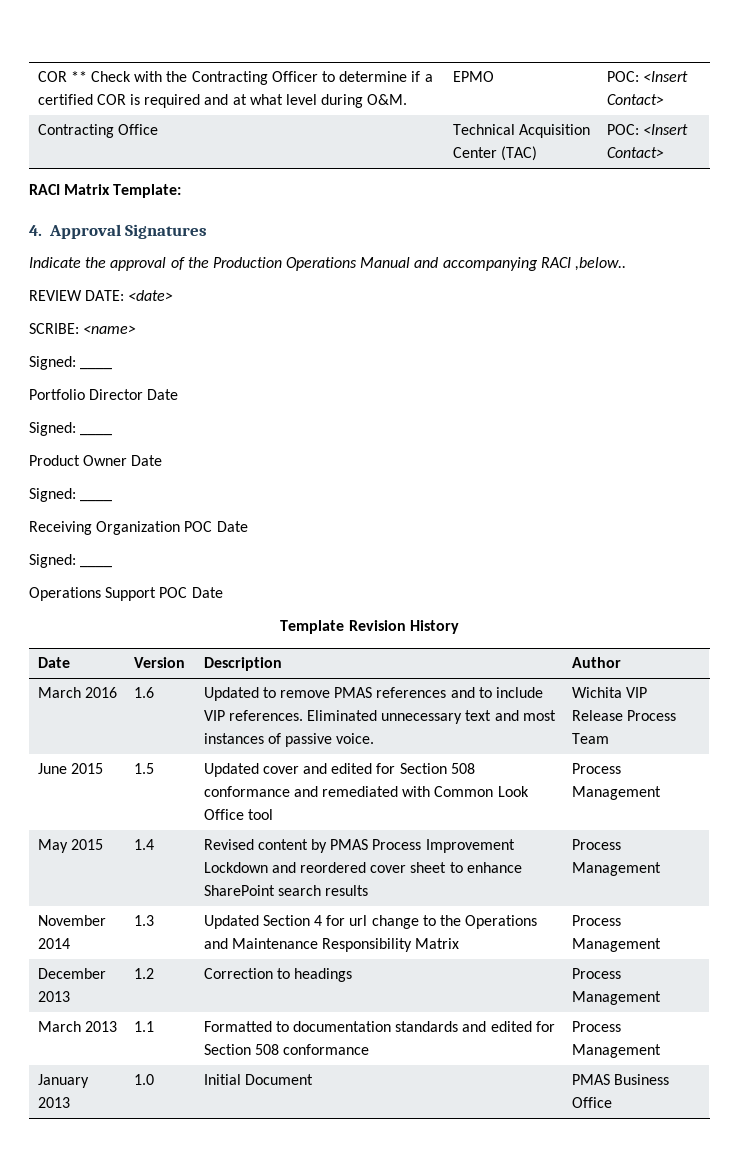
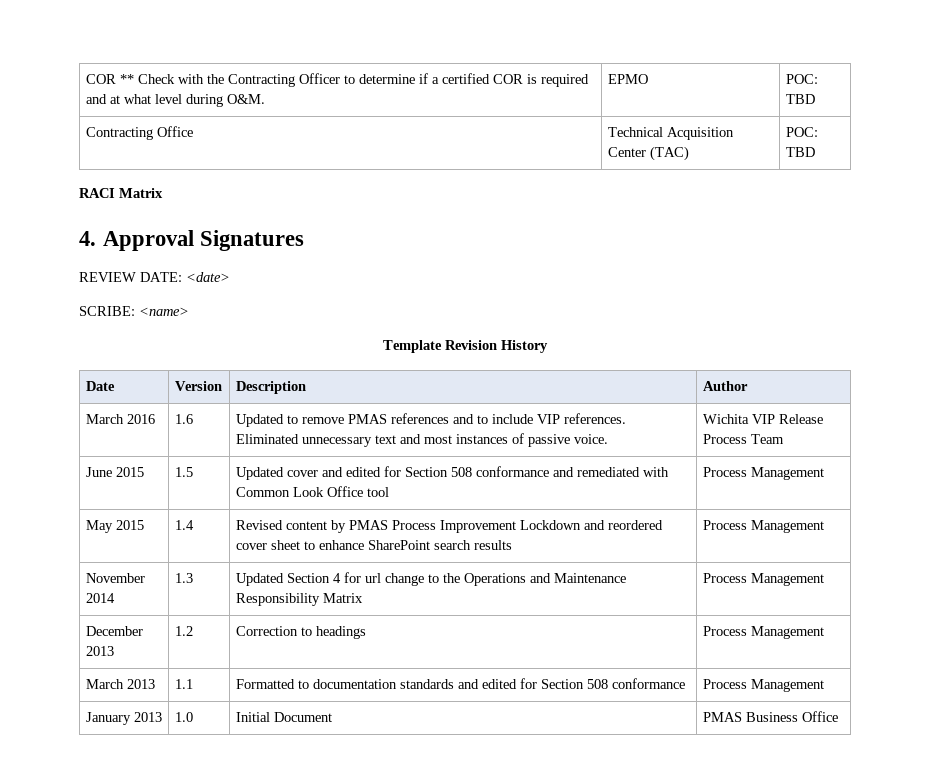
- COR ** Check with the Contracting Officer to determine if a certified COR is required and at what level during O&M. | EPMO | POC: <Insert Contact>
+ COR ** Check with the Contracting Officer to determine if a certified COR is required and at what level during O&M. | EPMO | POC: TBD
- Contracting Office | Technical Acquisition Center (TAC) | POC: <Insert Contact>
+ Contracting Office | Technical Acquisition Center (TAC) | POC: TBD
- RACI Matrix Template:
+ RACI Matrix
- Indicate the approval of the Production Operations Manual and accompanying RACI ,below..
  SCRIBE: <name>
- Signed: ____
- Portfolio Director Date
- Signed: ____
- Product Owner Date
- Signed: ____
- Receiving Organization POC Date
- Signed: ____
- Operations Support POC Date

